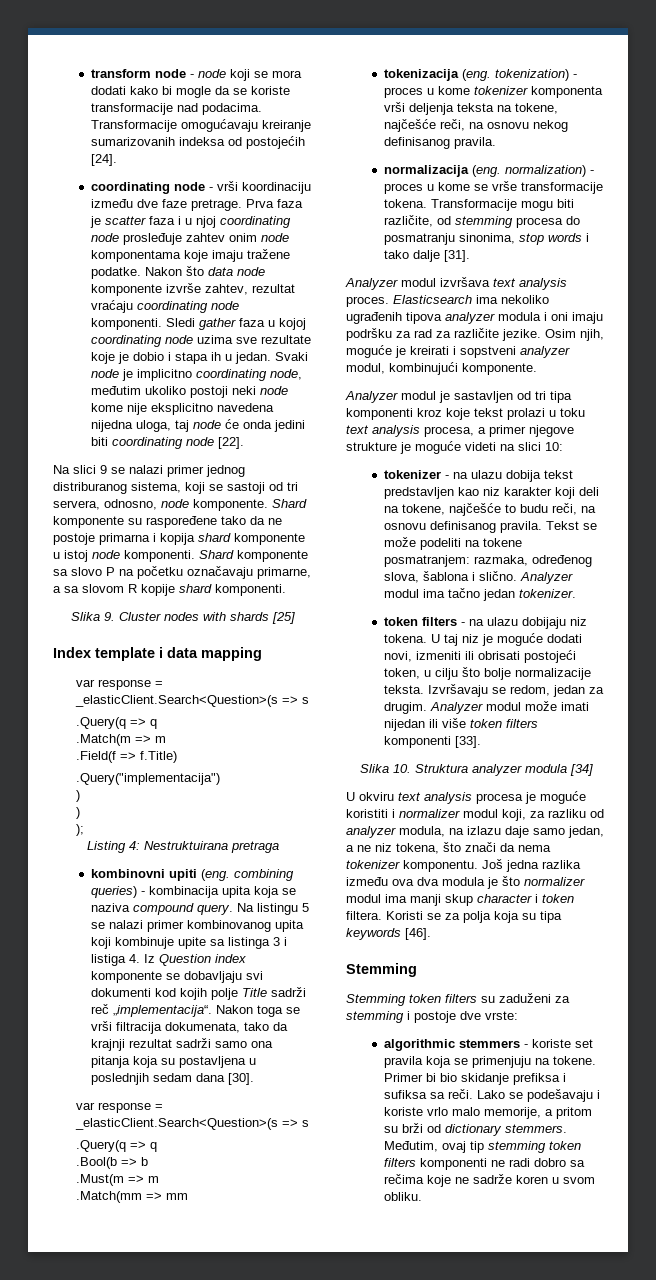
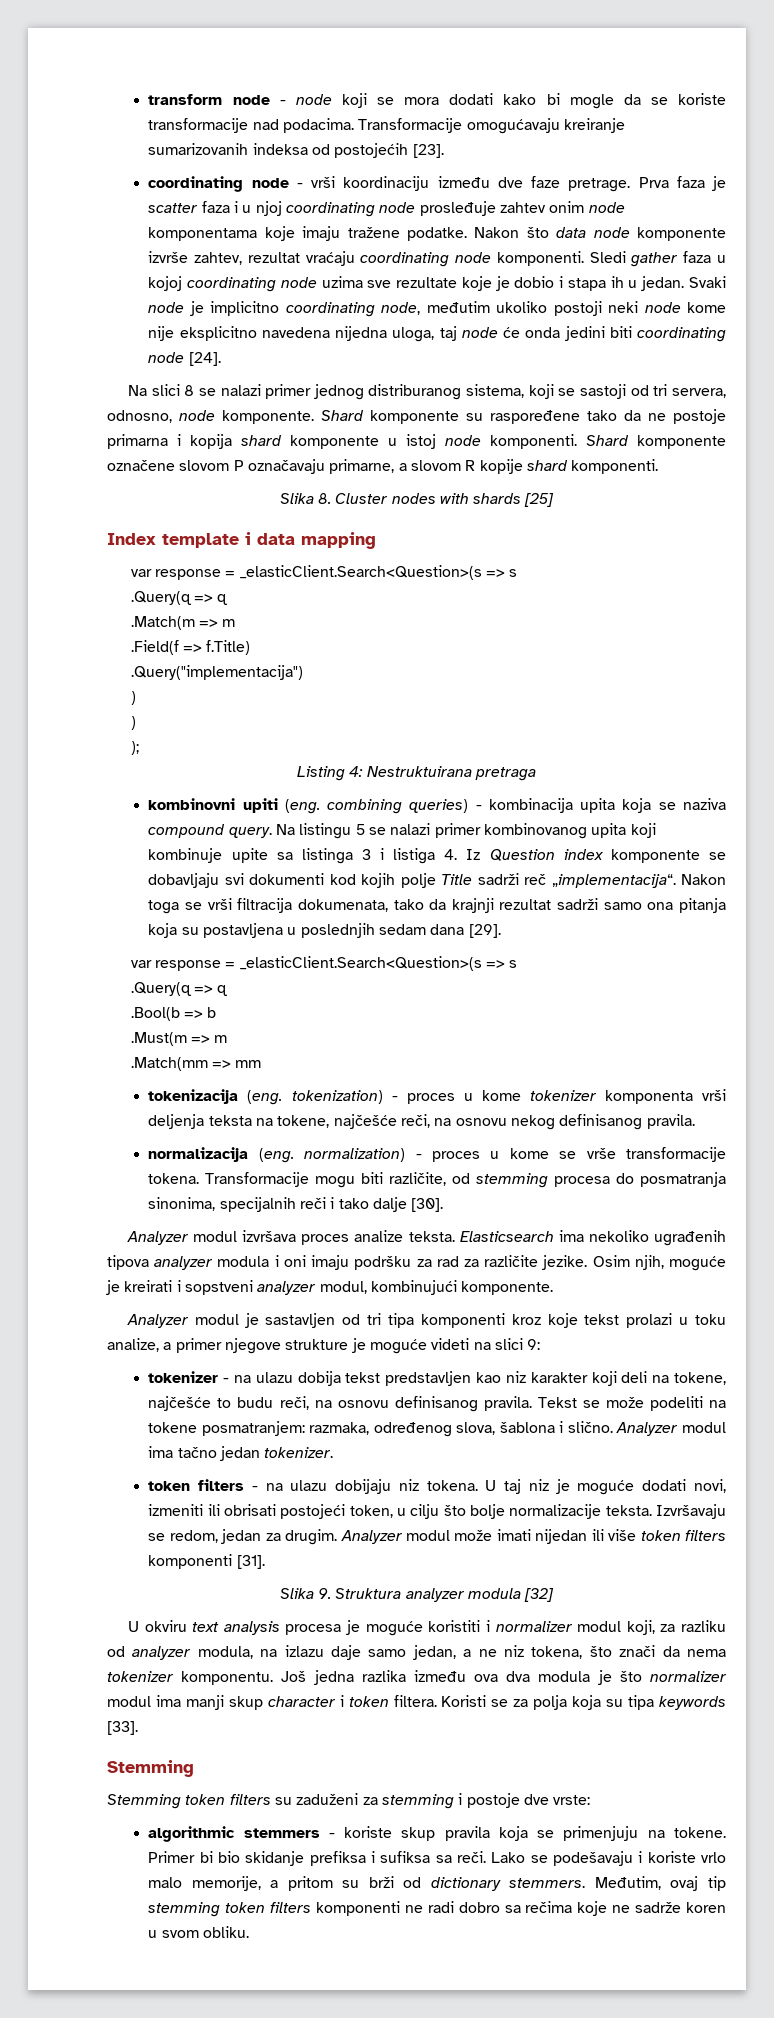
- Transformacije omogućavaju kreiranje sumarizovanih indeksa od postojećih [24].
+ Transformacije omogućavaju kreiranje sumarizovanih indeksa od postojećih [23].
- Svaki node je implicitno coordinating node, međutim ukoliko postoji neki node kome nije eksplicitno navedena nijedna uloga, taj node će onda jedini biti coordinating node [22].
+ Svaki node je implicitno coordinating node, međutim ukoliko postoji neki node kome nije eksplicitno navedena nijedna uloga, taj node će onda jedini biti coordinating node [24].
- Na slici 9 se nalazi primer jednog distriburanog sistema, koji se sastoji od tri servera, odnosno, node komponente.
+ Na slici 8 se nalazi primer jednog distriburanog sistema, koji se sastoji od tri servera, odnosno, node komponente.
- Shard komponente sa slovo P na početku označavaju primarne, a sa slovom R kopije shard komponenti.
+ Shard komponente označene slovom P označavaju primarne, a slovom R kopije shard komponenti.
- Slika 9. Cluster nodes with shards [25]
+ Slika 8. Cluster nodes with shards [25]
- Nakon toga se vrši filtracija dokumenata, tako da krajnji rezultat sadrži samo ona pitanja koja su postavljena u poslednjih sedam dana [30].
+ Nakon toga se vrši filtracija dokumenata, tako da krajnji rezultat sadrži samo ona pitanja koja su postavljena u poslednjih sedam dana [29].
- Transformacije mogu biti različite, od stemming procesa do posmatranju sinonima, stop words i tako dalje [31].
+ Transformacije mogu biti različite, od stemming procesa do posmatranja sinonima, specijalnih reči i tako dalje [30].
- Analyzer modul izvršava text analysis proces.
+ Analyzer modul izvršava proces analize teksta.
- Analyzer modul je sastavljen od tri tipa komponenti kroz koje tekst prolazi u toku text analysis procesa, a primer njegove strukture je moguće videti na slici 10:
+ Analyzer modul je sastavljen od tri tipa komponenti kroz koje tekst prolazi u toku analize, a primer njegove strukture je moguće videti na slici 9:
- Analyzer modul može imati nijedan ili više token filters komponenti [33].
- Slika 10. Struktura analyzer modula [34]
+ Analyzer modul može imati nijedan ili više token filters komponenti [31].
+ Slika 9. Struktura analyzer modula [32]
- Koristi se za polja koja su tipa keywords [46].
+ Koristi se za polja koja su tipa keywords [33].
- algorithmic stemmers - koriste set pravila koja se primenjuju na tokene.
+ algorithmic stemmers - koriste skup pravila koja se primenjuju na tokene.

